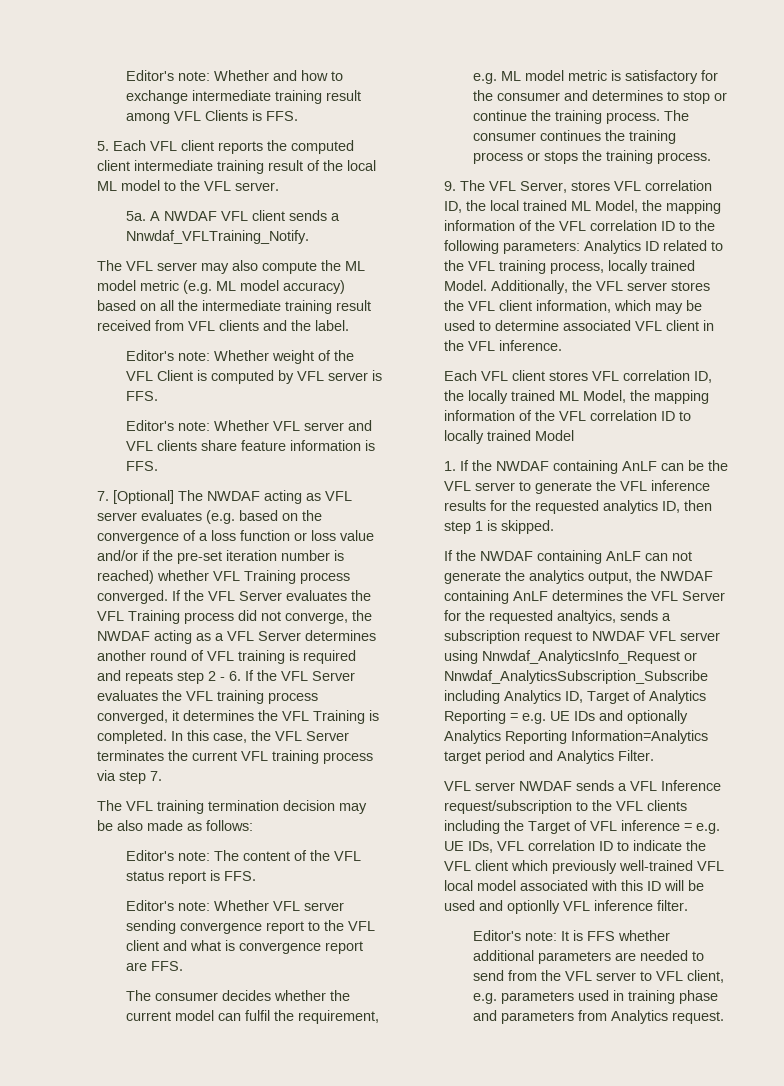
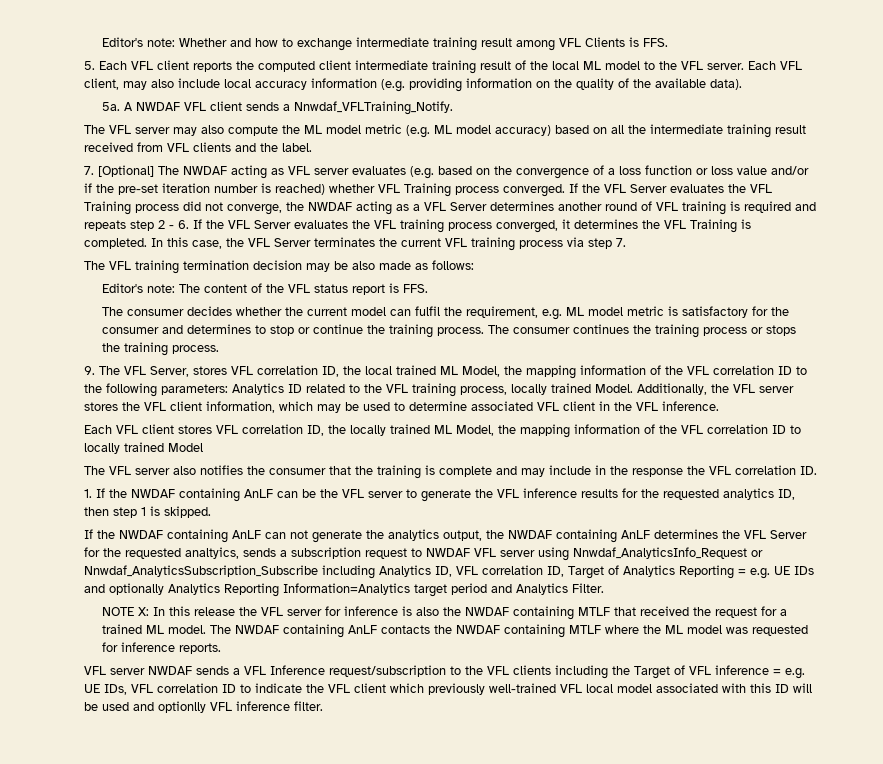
+ Each VFL client, may also include local accuracy information (e.g. providing information on the quality of the available data).
- Editor's note: Whether weight of the VFL Client is computed by VFL server is FFS.
- Editor's note: Whether VFL server and VFL clients share feature information is FFS.
- Editor's note: Whether VFL server sending convergence report to the VFL client and what is convergence report are FFS.
+ The VFL server also notifies the consumer that the training is complete and may include in the response the VFL correlation ID.
- If the NWDAF containing AnLF can not generate the analytics output, the NWDAF containing AnLF determines the VFL Server for the requested analtyics, sends a subscription request to NWDAF VFL server using Nnwdaf_AnalyticsInfo_Request or Nnwdaf_AnalyticsSubscription_Subscribe including Analytics ID, Target of Analytics Reporting = e.g. UE IDs and optionally Analytics Reporting Information=Analytics target period and Analytics Filter.
+ If the NWDAF containing AnLF can not generate the analytics output, the NWDAF containing AnLF determines the VFL Server for the requested analtyics, sends a subscription request to NWDAF VFL server using Nnwdaf_AnalyticsInfo_Request or Nnwdaf_AnalyticsSubscription_Subscribe including Analytics ID, VFL correlation ID, Target of Analytics Reporting = e.g. UE IDs and optionally Analytics Reporting Information=Analytics target period and Analytics Filter.
+ NOTE X: In this release the VFL server for inference is also the NWDAF containing MTLF that received the request for a trained ML model. The NWDAF containing AnLF contacts the NWDAF containing MTLF where the ML model was requested for inference reports.
- Editor's note: It is FFS whether additional parameters are needed to send from the VFL server to VFL client, e.g. parameters used in training phase and parameters from Analytics request.

